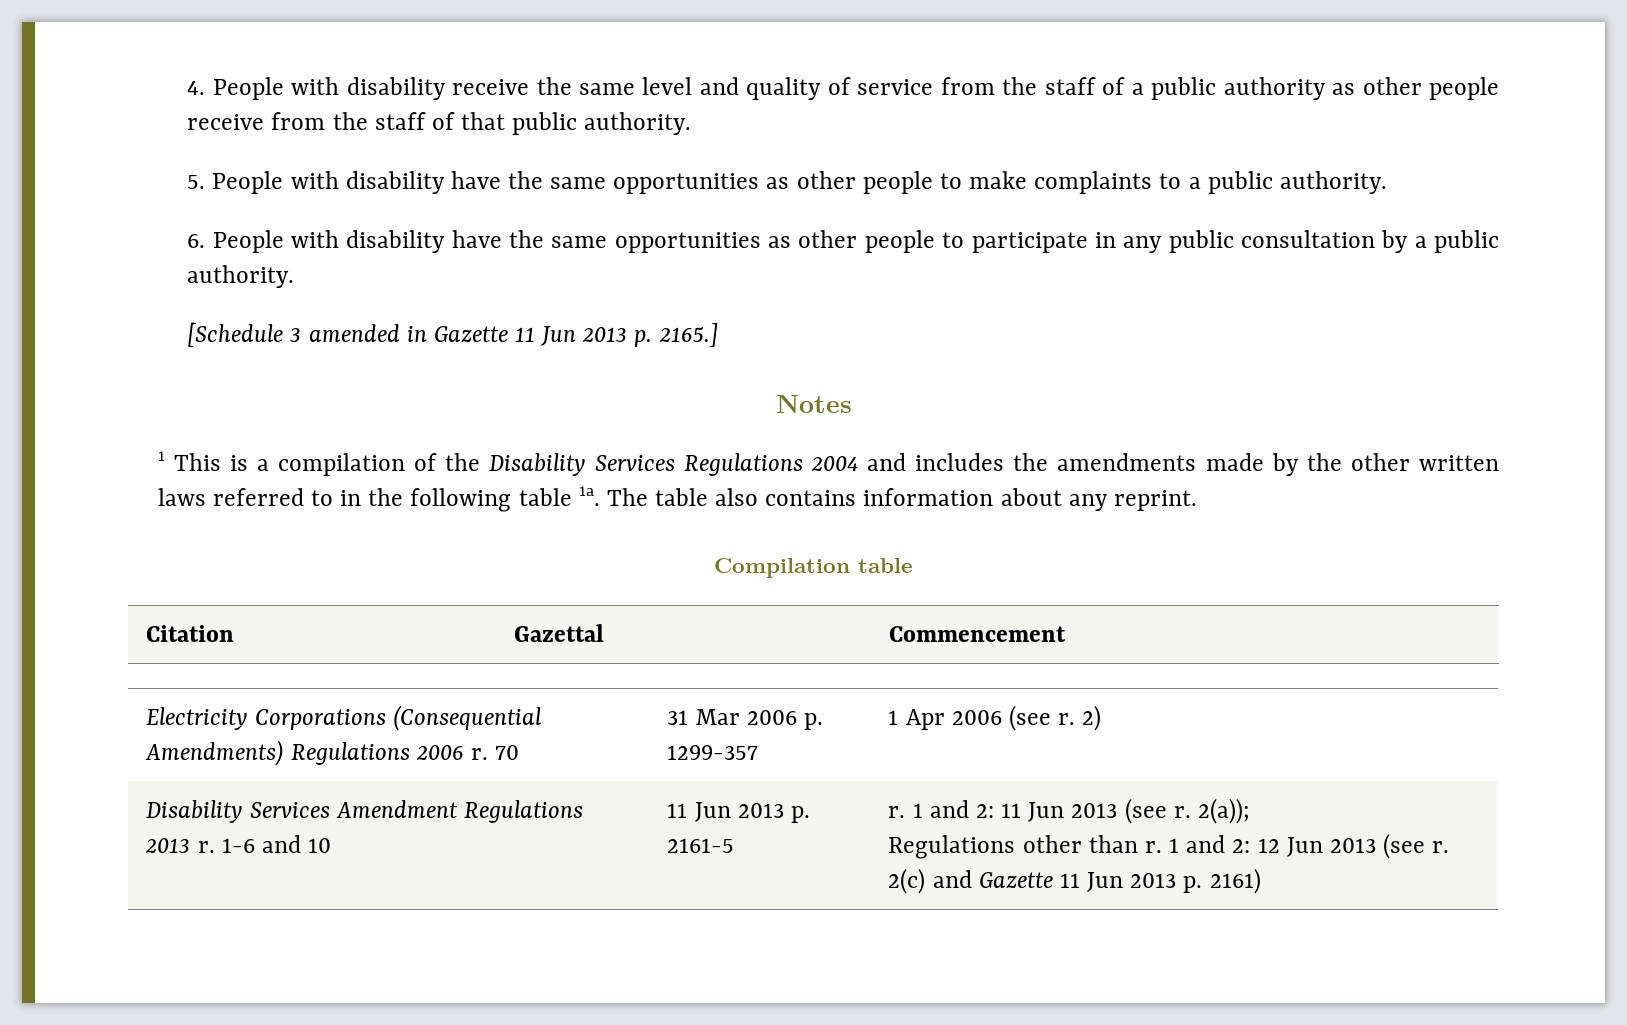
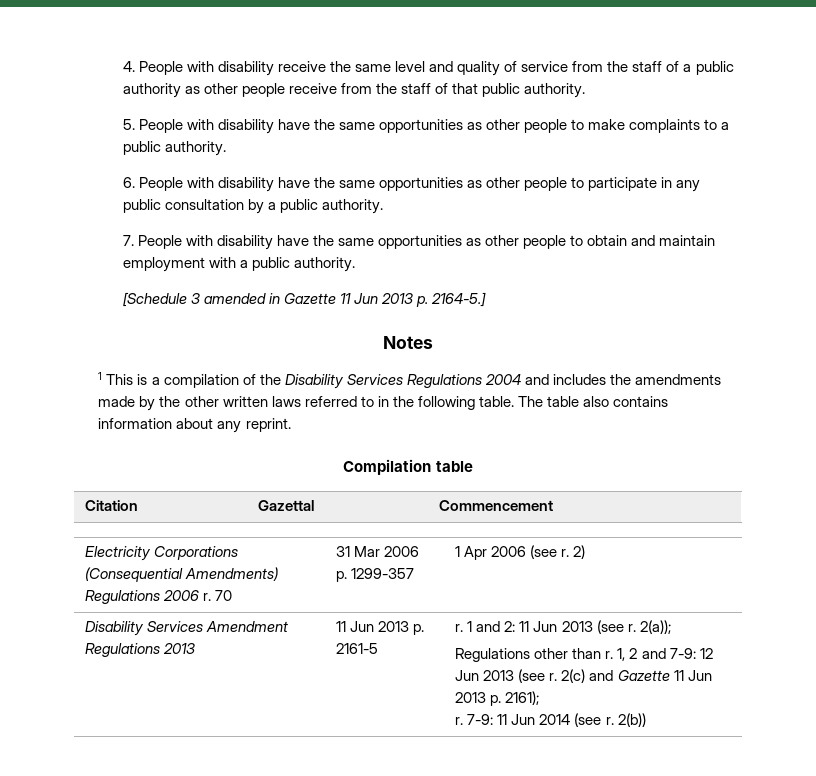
+ 7. People with disability have the same opportunities as other people to obtain and maintain employment with a public authority.
- [Schedule 3 amended in Gazette 11 Jun 2013 p. 2165.]
+ [Schedule 3 amended in Gazette 11 Jun 2013 p. 2164-5.]
- 1 This is a compilation of the Disability Services Regulations 2004 and includes the amendments made by the other written laws referred to in the following table 1a.
+ 1 This is a compilation of the Disability Services Regulations 2004 and includes the amendments made by the other written laws referred to in the following table.
- Disability Services Amendment Regulations 2013 r. 1-6 and 10
+ Disability Services Amendment Regulations 2013
- 1 and 2: 12 Jun 2013 (see r.
+ 1, 2 and 7-9: 12 Jun 2013 (see r.
- 2(c) and Gazette 11 Jun 2013 p. 2161)
+ 2(c) and Gazette 11 Jun 2013 p. 2161);
+ r. 7-9: 11 Jun 2014 (see r. 2(b))

